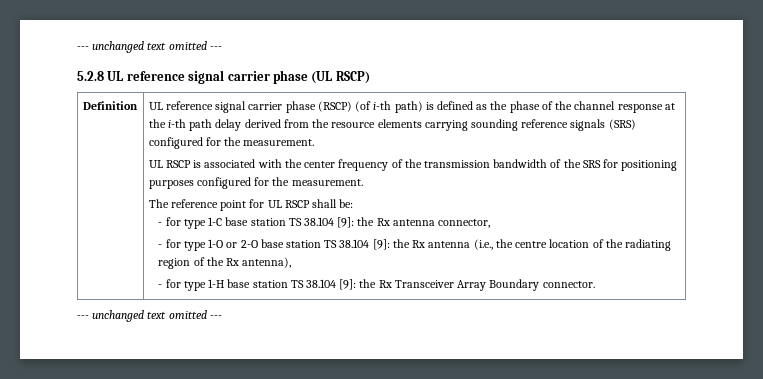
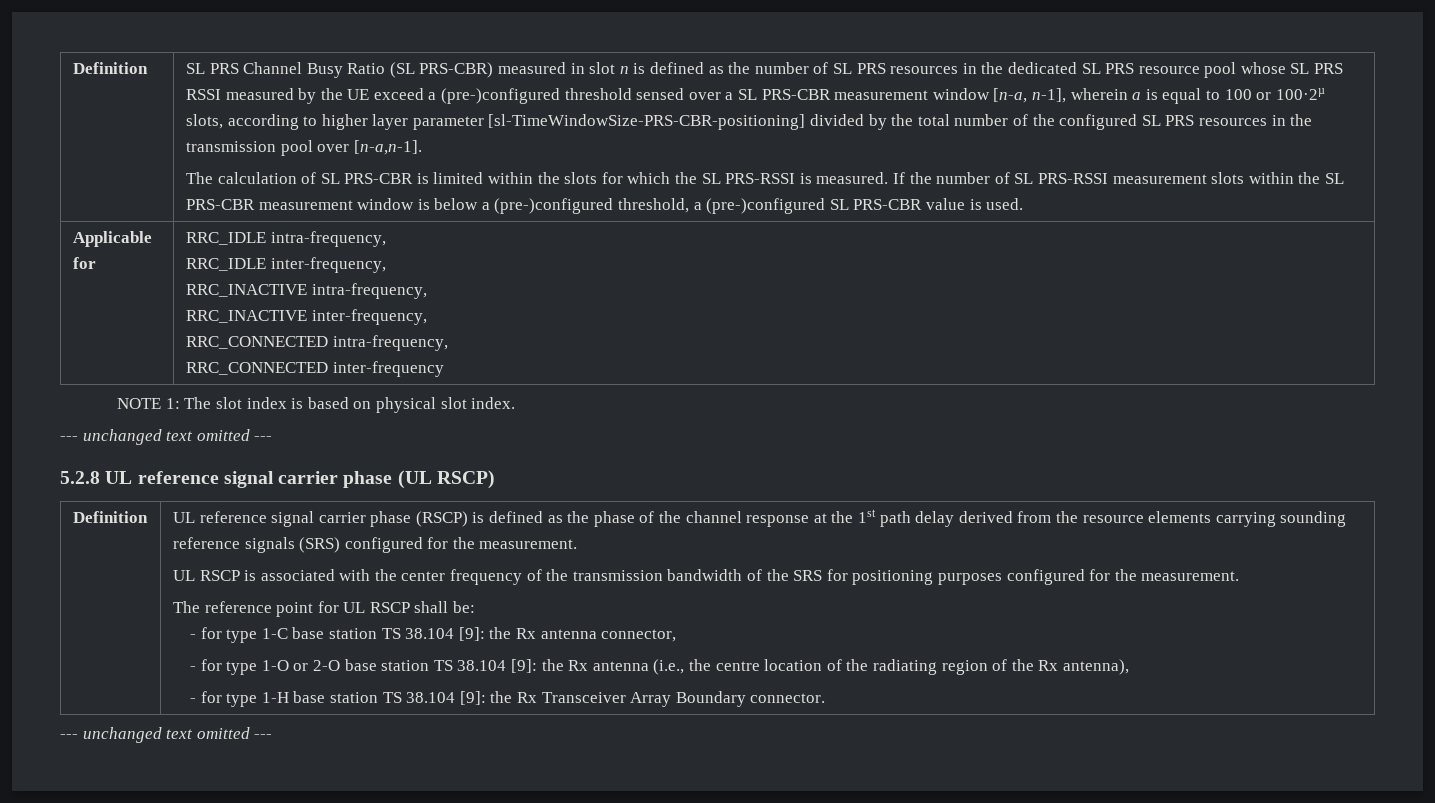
+ Definition | SL PRS Channel Busy Ratio (SL PRS-CBR) measured in slot n is defined as the number of SL PRS resources in the dedicated SL PRS resource pool whose SL PRS RSSI measured by the UE exceed a (pre-)configured threshold sensed over a SL PRS-CBR measurement window [n-a, n-1], wherein a is equal to 100 or 100·2µ slots, according to higher layer parameter [sl-TimeWindowSize-PRS-CBR-positioning] divided by the total number of the configured SL PRS resources in the transmission pool over [n-a,n-1].
+ The calculation of SL PRS-CBR is limited within the slots for which the SL PRS-RSSI is measured. If the number of SL PRS-RSSI measurement slots within the SL PRS-CBR measurement window is below a (pre-)configured threshold, a (pre-)configured SL PRS-CBR value is used.
+ Applicable for | RRC_IDLE intra-frequency,
+ RRC_IDLE inter-frequency,
+ RRC_INACTIVE intra-frequency,
+ RRC_INACTIVE inter-frequency,
+ RRC_CONNECTED intra-frequency,
+ RRC_CONNECTED inter-frequency
+ NOTE 1: The slot index is based on physical slot index.
- UL reference signal carrier phase (RSCP) (of i-th path) is defined as the phase of the channel response at the i-th path delay derived from the resource elements carrying sounding reference signals (SRS) configured for the measurement.
+ UL reference signal carrier phase (RSCP) is defined as the phase of the channel response at the 1st path delay derived from the resource elements carrying sounding reference signals (SRS) configured for the measurement.

